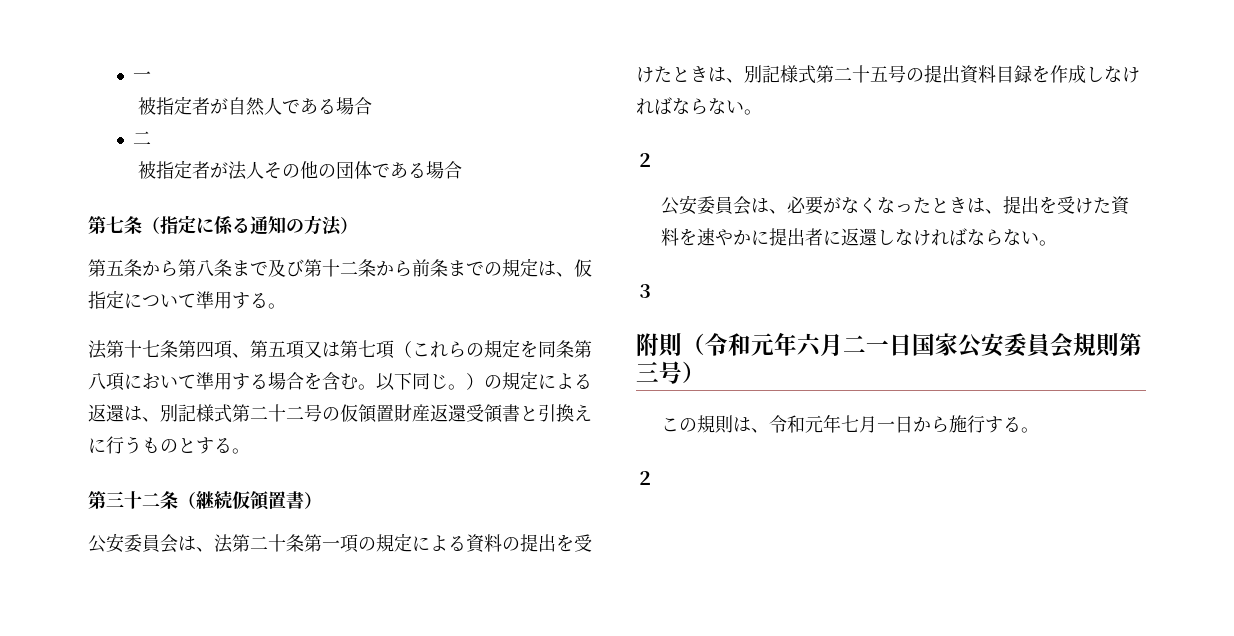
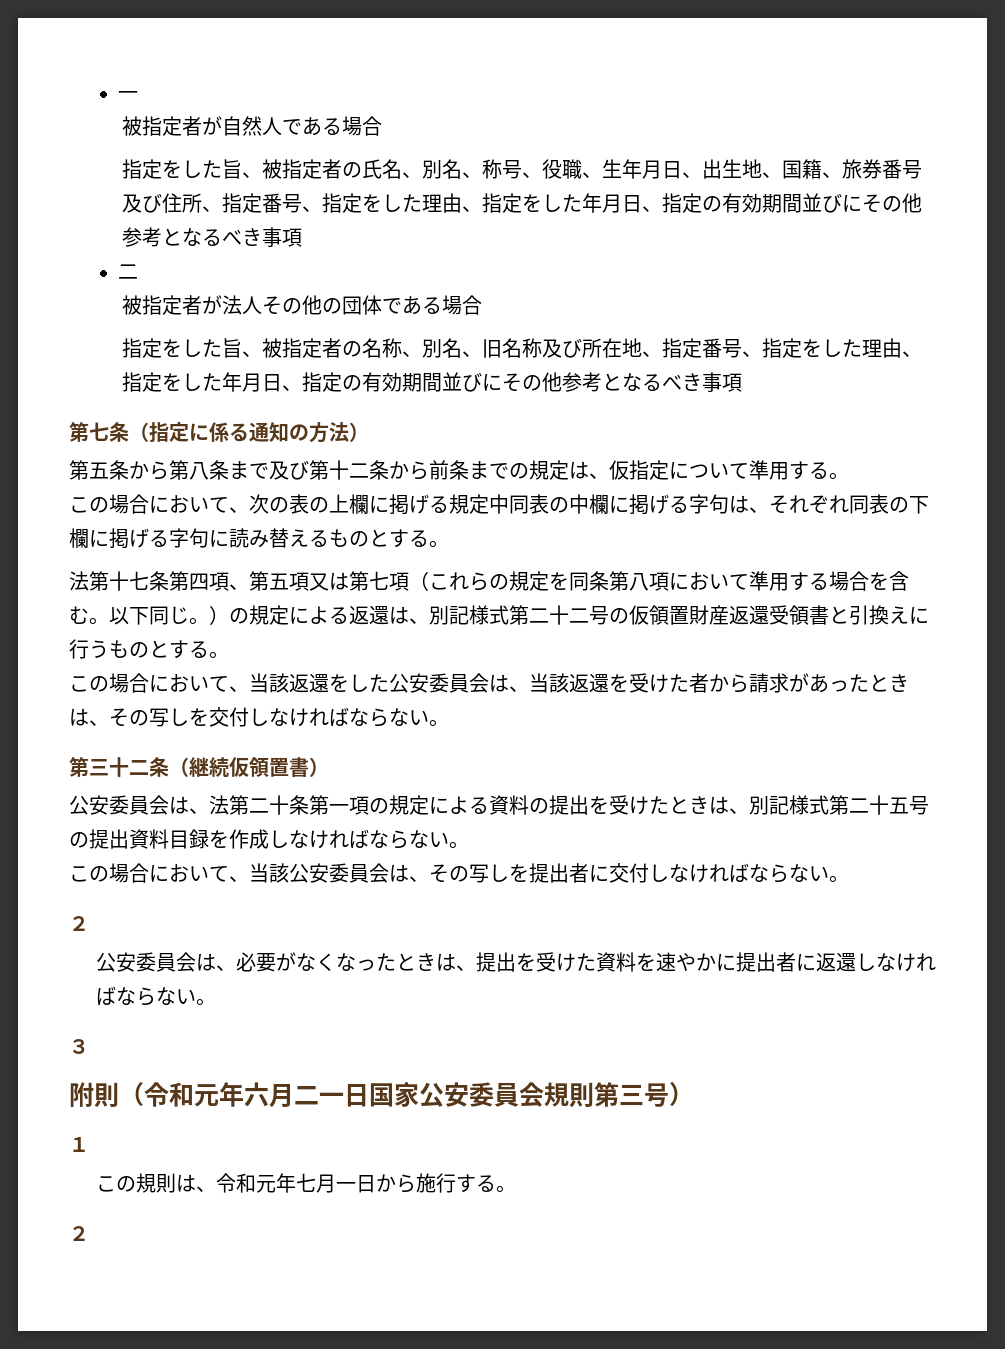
+ 指定をした旨、被指定者の氏名、別名、称号、役職、生年月日、出生地、国籍、旅券番号及び住所、指定番号、指定をした理由、指定をした年月日、指定の有効期間並びにその他参考となるべき事項
+ 指定をした旨、被指定者の名称、別名、旧名称及び所在地、指定番号、指定をした理由、指定をした年月日、指定の有効期間並びにその他参考となるべき事項
+ この場合において、次の表の上欄に掲げる規定中同表の中欄に掲げる字句は、それぞれ同表の下欄に掲げる字句に読み替えるものとする。
+ この場合において、当該返還をした公安委員会は、当該返還を受けた者から請求があったときは、その写しを交付しなければならない。
+ この場合において、当該公安委員会は、その写しを提出者に交付しなければならない。
+ １

